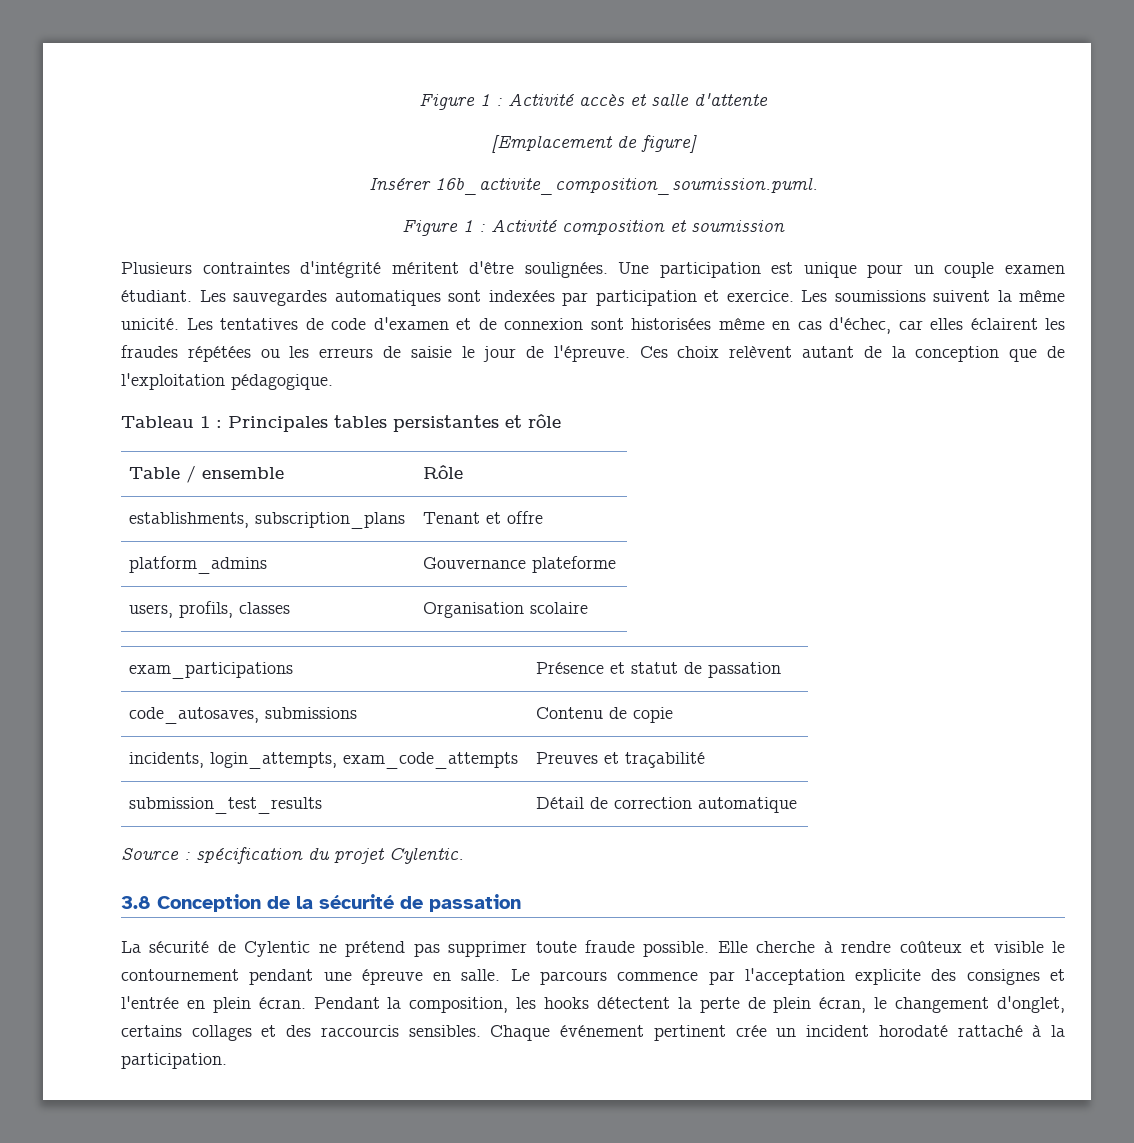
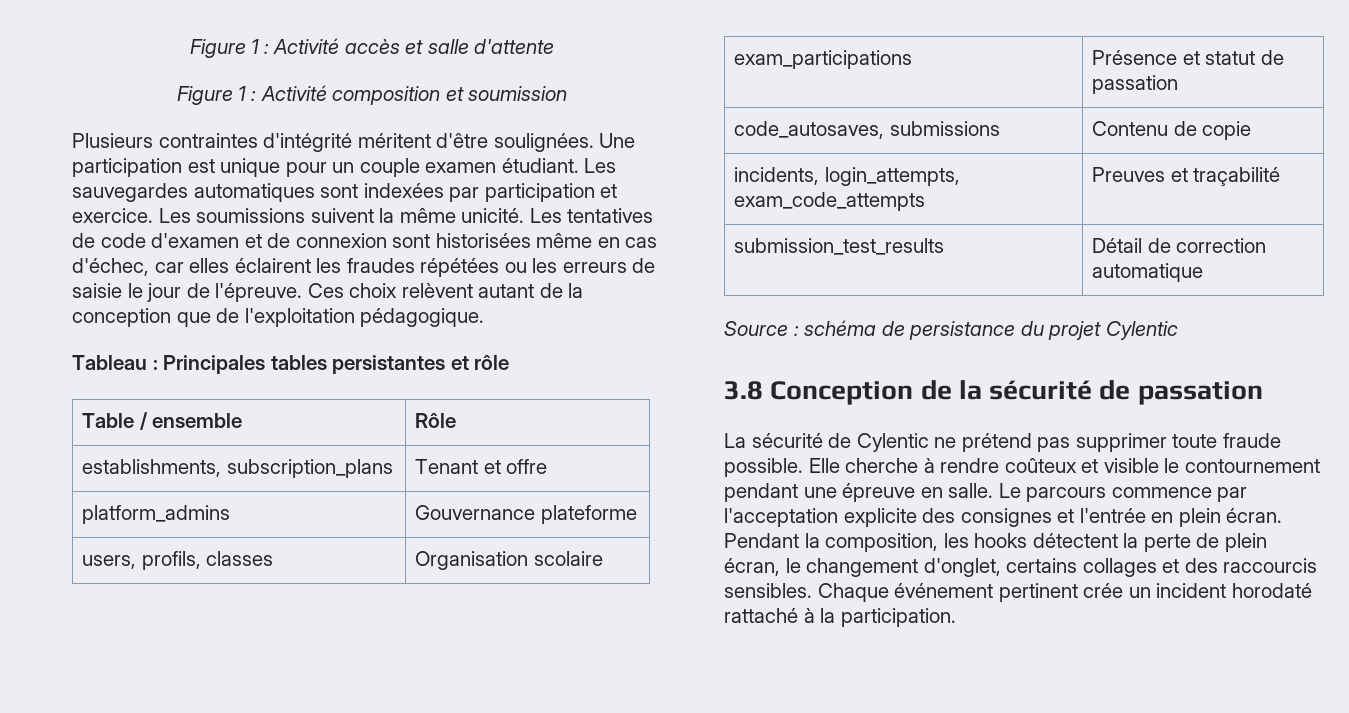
- [Emplacement de figure]
- Insérer 16b_activite_composition_soumission.puml.
- Tableau 1 : Principales tables persistantes et rôle
+ Tableau : Principales tables persistantes et rôle
- Source : spécification du projet Cylentic.
+ Source : schéma de persistance du projet Cylentic

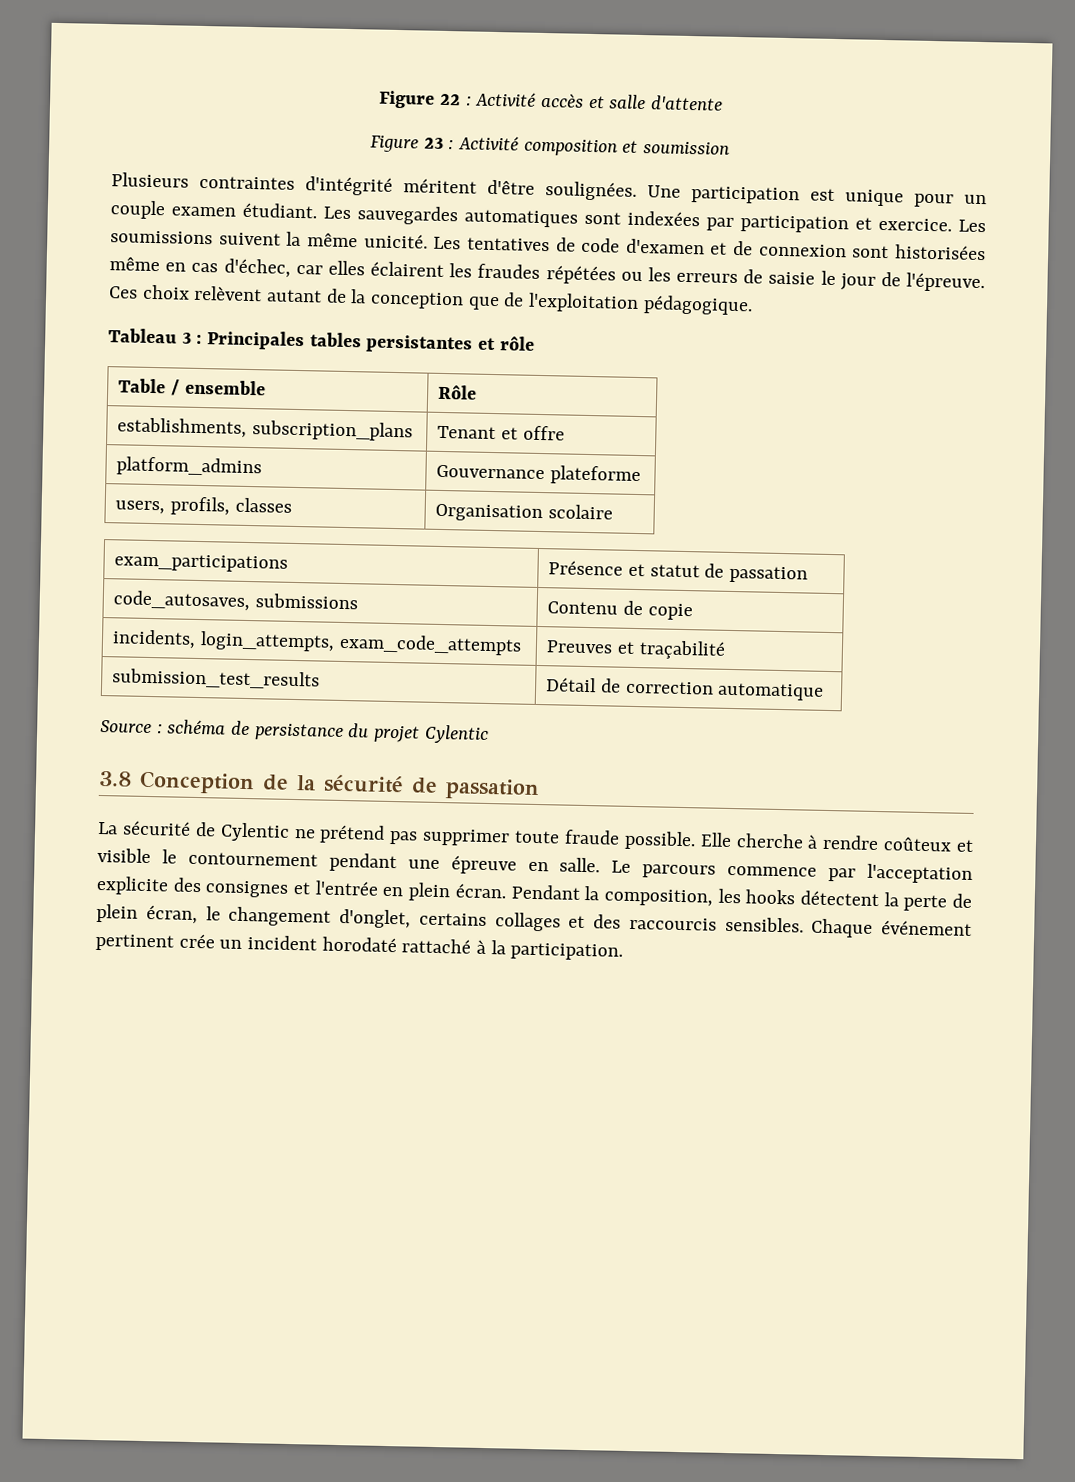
- Figure 1 : Activité accès et salle d'attente
+ Figure 22 : Activité accès et salle d'attente
- Figure 1 : Activité composition et soumission
+ Figure 23 : Activité composition et soumission
- Tableau : Principales tables persistantes et rôle
+ Tableau 3 : Principales tables persistantes et rôle

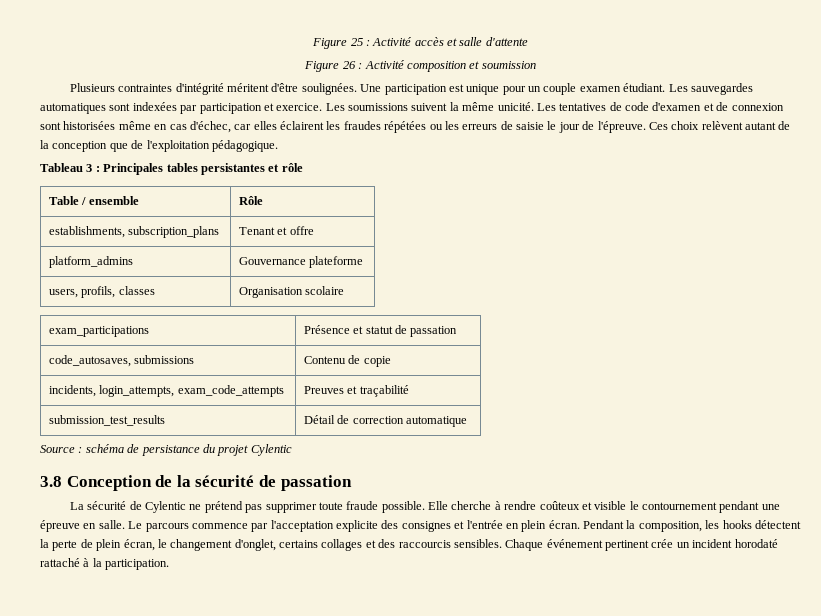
- Figure 22 : Activité accès et salle d'attente
+ Figure 25 : Activité accès et salle d'attente
- Figure 23 : Activité composition et soumission
+ Figure 26 : Activité composition et soumission

